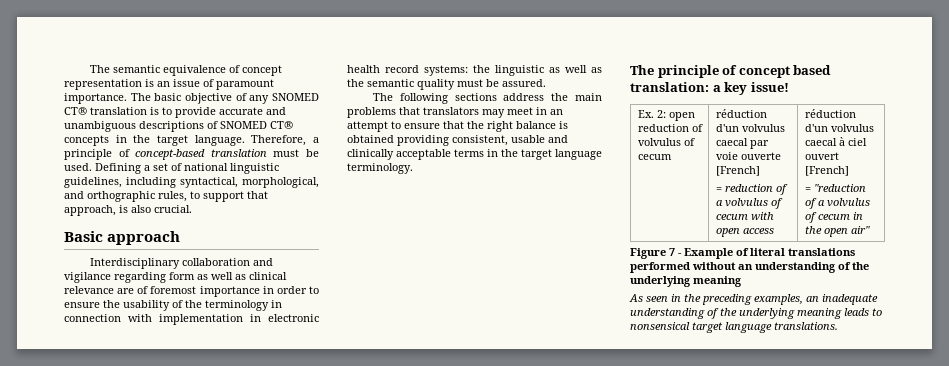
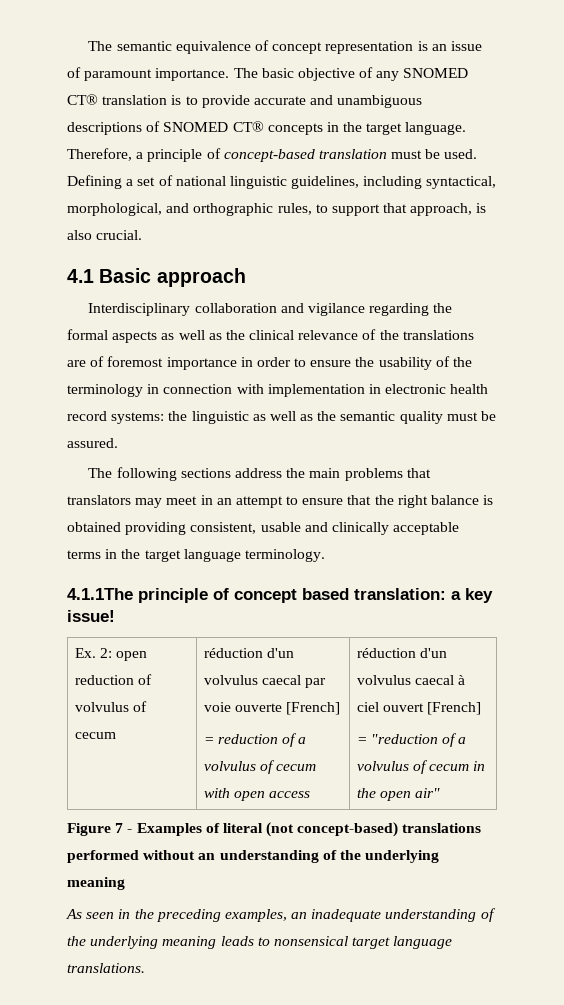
- Basic approach
+ 4.1 Basic approach
- Interdisciplinary collaboration and vigilance regarding form as well as clinical relevance are of foremost importance in order to ensure the usability of the terminology in connection with implementation in electronic health record systems: the linguistic as well as the semantic quality must be assured.
+ Interdisciplinary collaboration and vigilance regarding the formal aspects as well as the clinical relevance of the translations are of foremost importance in order to ensure the usability of the terminology in connection with implementation in electronic health record systems: the linguistic as well as the semantic quality must be assured.
- The principle of concept based translation: a key issue!
+ 4.1.1The principle of concept based translation: a key issue!
- Figure 7 - Example of literal translations performed without an understanding of the underlying meaning
+ Figure 7 - Examples of literal (not concept-based) translations performed without an understanding of the underlying meaning

